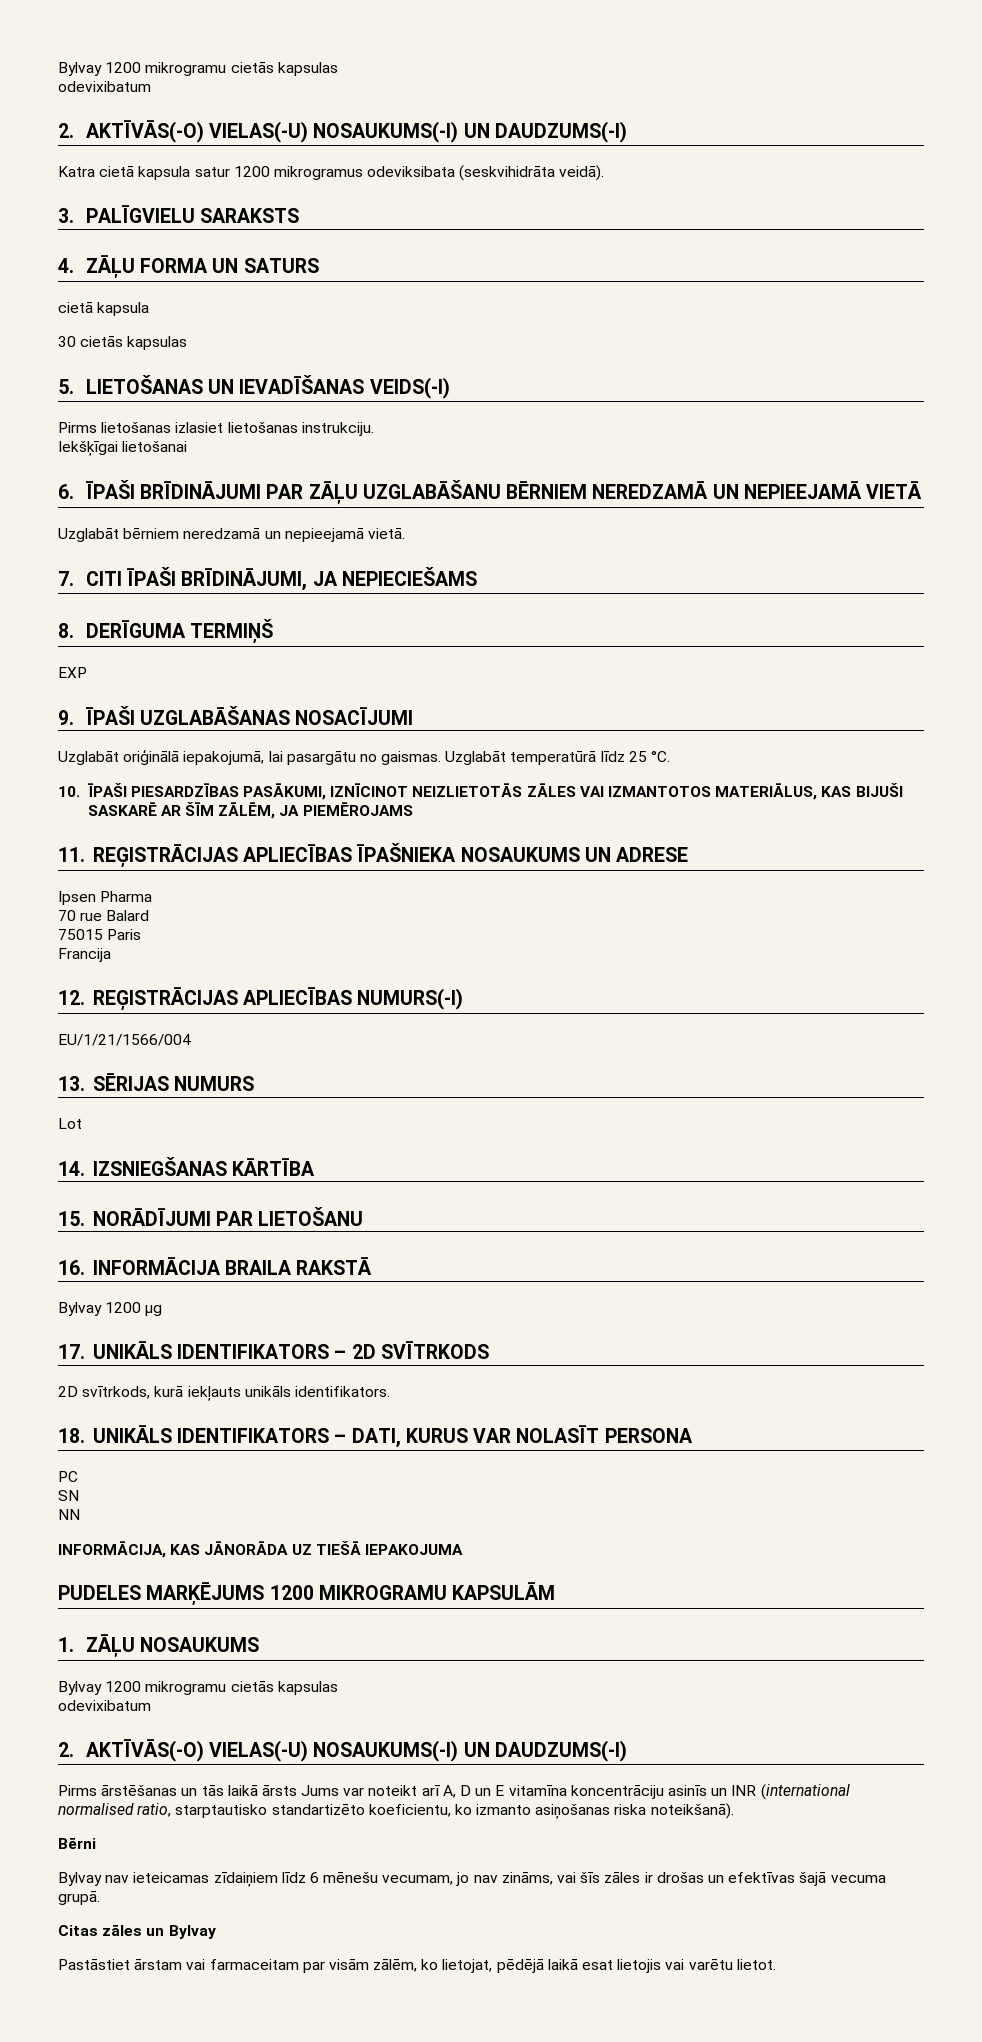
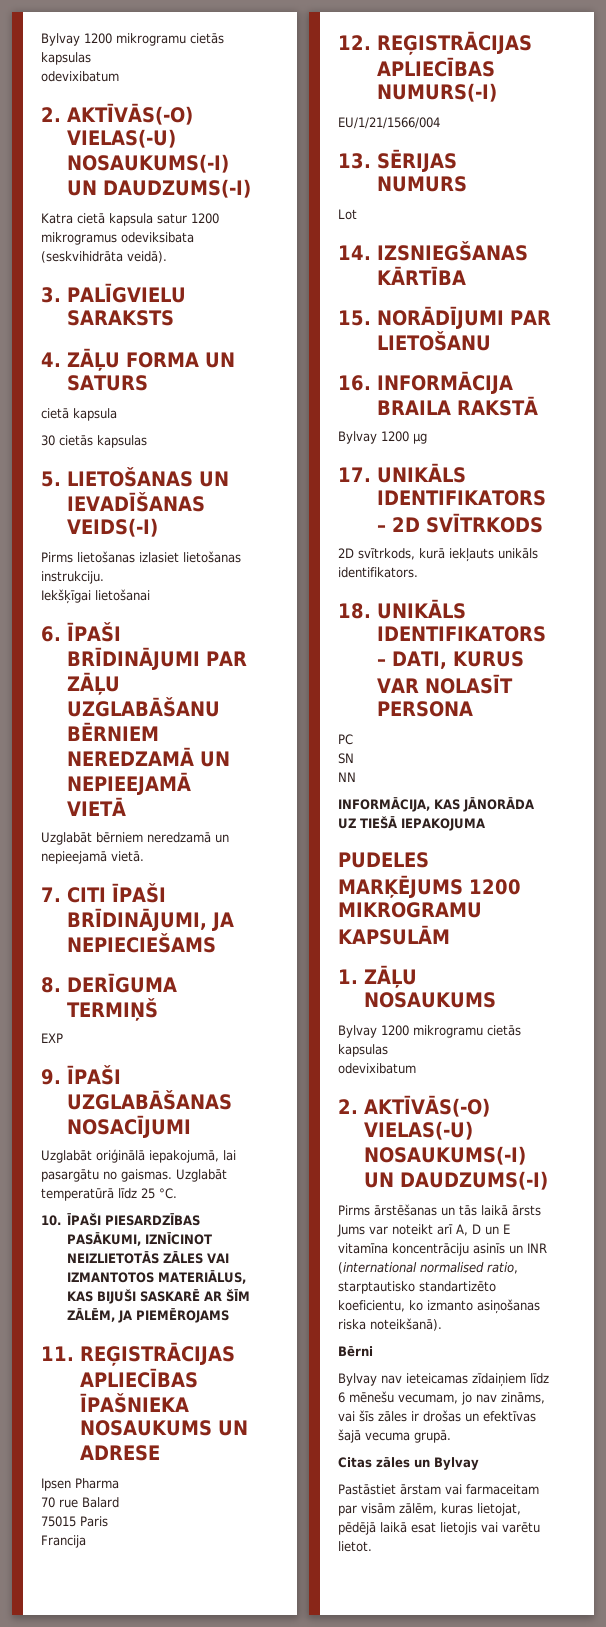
- Pastāstiet ārstam vai farmaceitam par visām zālēm, ko lietojat, pēdējā laikā esat lietojis vai varētu lietot.
+ Pastāstiet ārstam vai farmaceitam par visām zālēm, kuras lietojat, pēdējā laikā esat lietojis vai varētu lietot.

